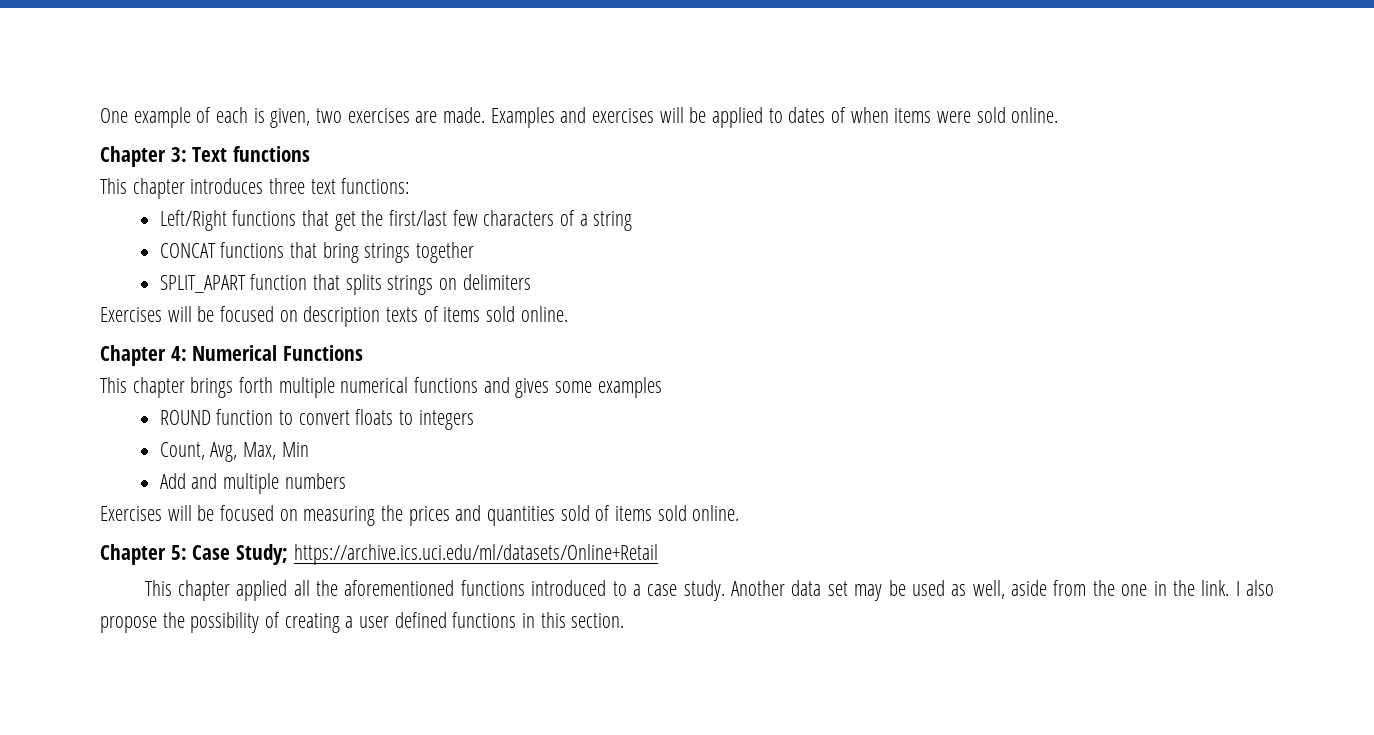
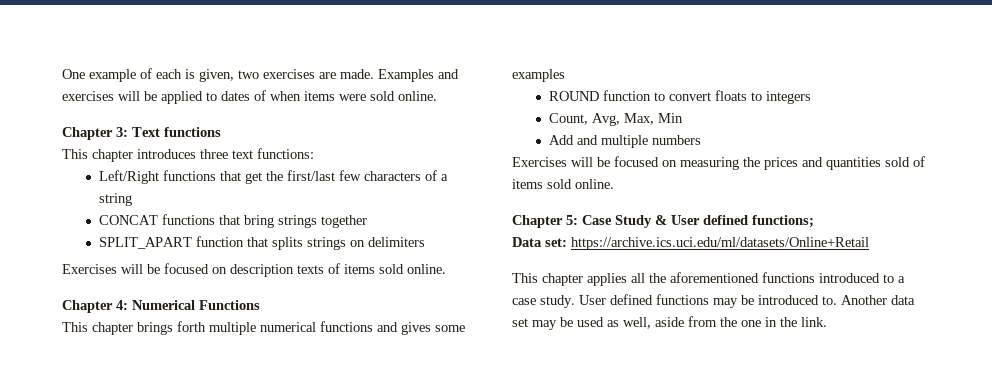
- Chapter 5: Case Study; https://archive.ics.uci.edu/ml/datasets/Online+Retail
+ Chapter 5: Case Study & User defined functions;
+ Data set: https://archive.ics.uci.edu/ml/datasets/Online+Retail
- This chapter applied all the aforementioned functions introduced to a case study.
+ This chapter applies all the aforementioned functions introduced to a case study.
+ User defined functions may be introduced to.
- I also propose the possibility of creating a user defined functions in this section.

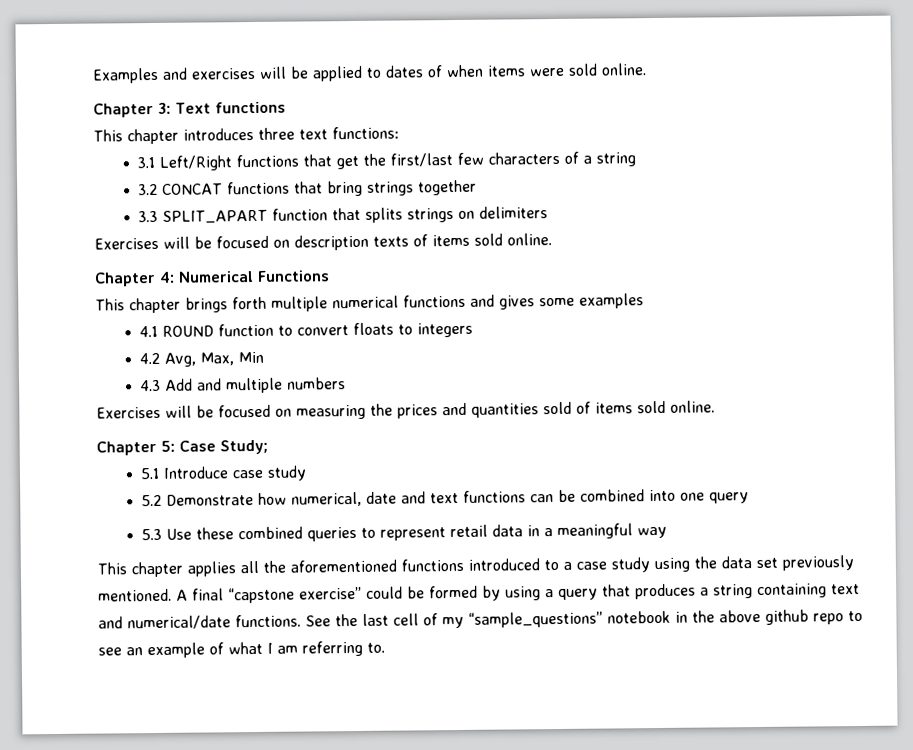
- One example of each is given, two exercises are made.
- Left/Right functions that get the first/last few characters of a string
+ 3.1 Left/Right functions that get the first/last few characters of a string
- CONCAT functions that bring strings together
+ 3.2 CONCAT functions that bring strings together
- SPLIT_APART function that splits strings on delimiters
+ 3.3 SPLIT_APART function that splits strings on delimiters
- ROUND function to convert floats to integers
+ 4.1 ROUND function to convert floats to integers
- Count, Avg, Max, Min
+ 4.2 Avg, Max, Min
- Add and multiple numbers
+ 4.3 Add and multiple numbers
- Chapter 5: Case Study & User defined functions;
- Data set: https://archive.ics.uci.edu/ml/datasets/Online+Retail
+ Chapter 5: Case Study;
+ 5.1 Introduce case study
+ 5.2 Demonstrate how numerical, date and text functions can be combined into one query
+ 5.3 Use these combined queries to represent retail data in a meaningful way
- This chapter applies all the aforementioned functions introduced to a case study. User defined functions may be introduced to. Another data set may be used as well, aside from the one in the link.
+ This chapter applies all the aforementioned functions introduced to a case study using the data set previously mentioned. A final “capstone exercise” could be formed by using a query that produces a string containing text and numerical/date functions. See the last cell of my “sample_questions” notebook in the above github repo to see an example of what I am referring to.

